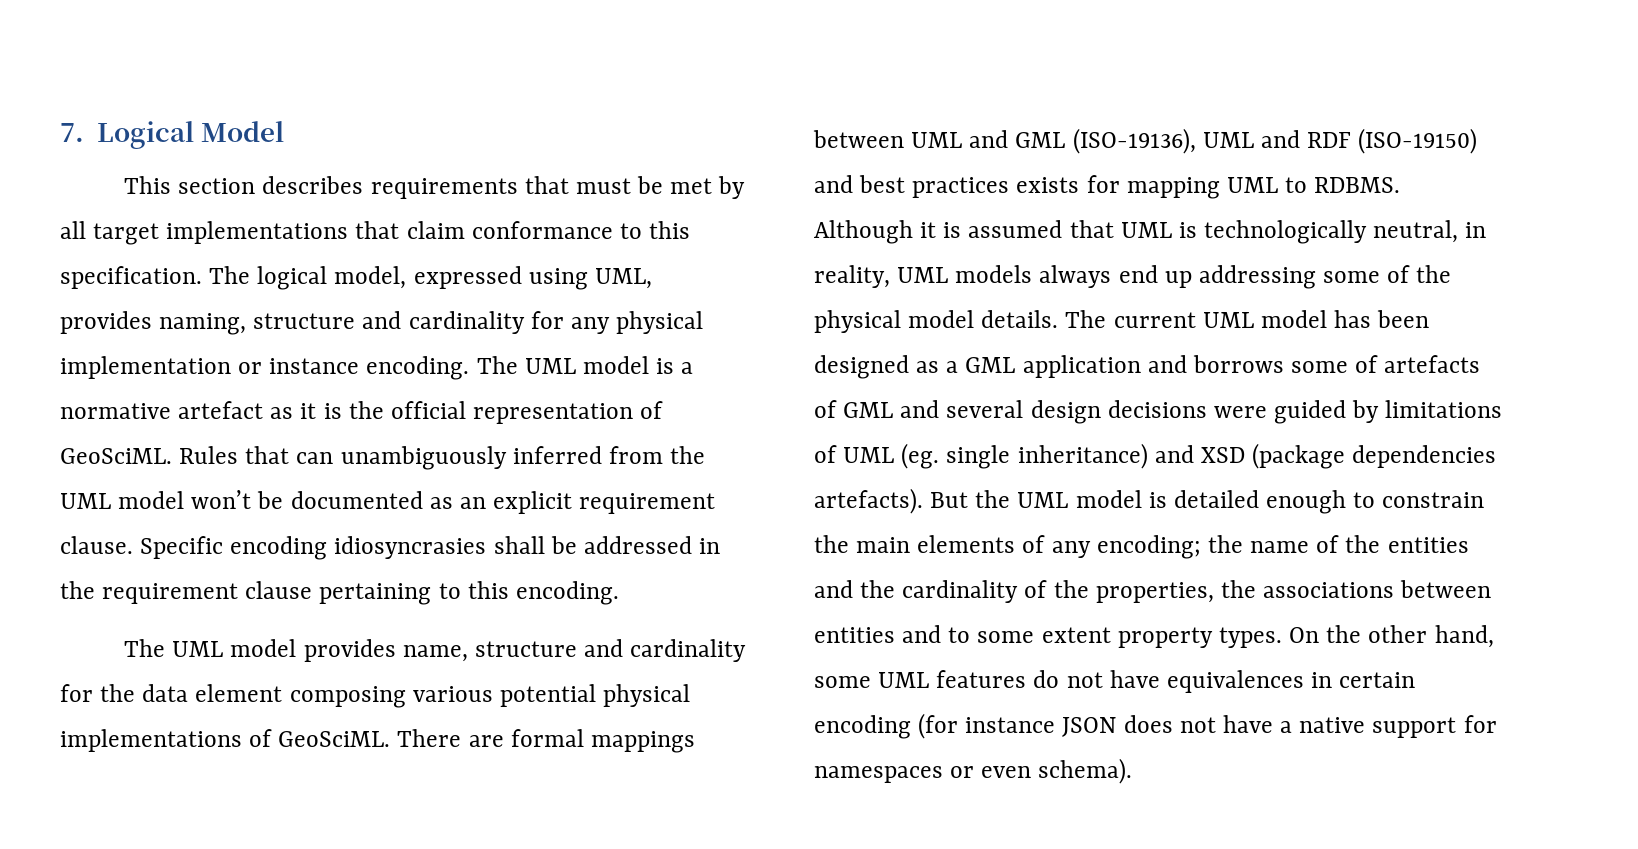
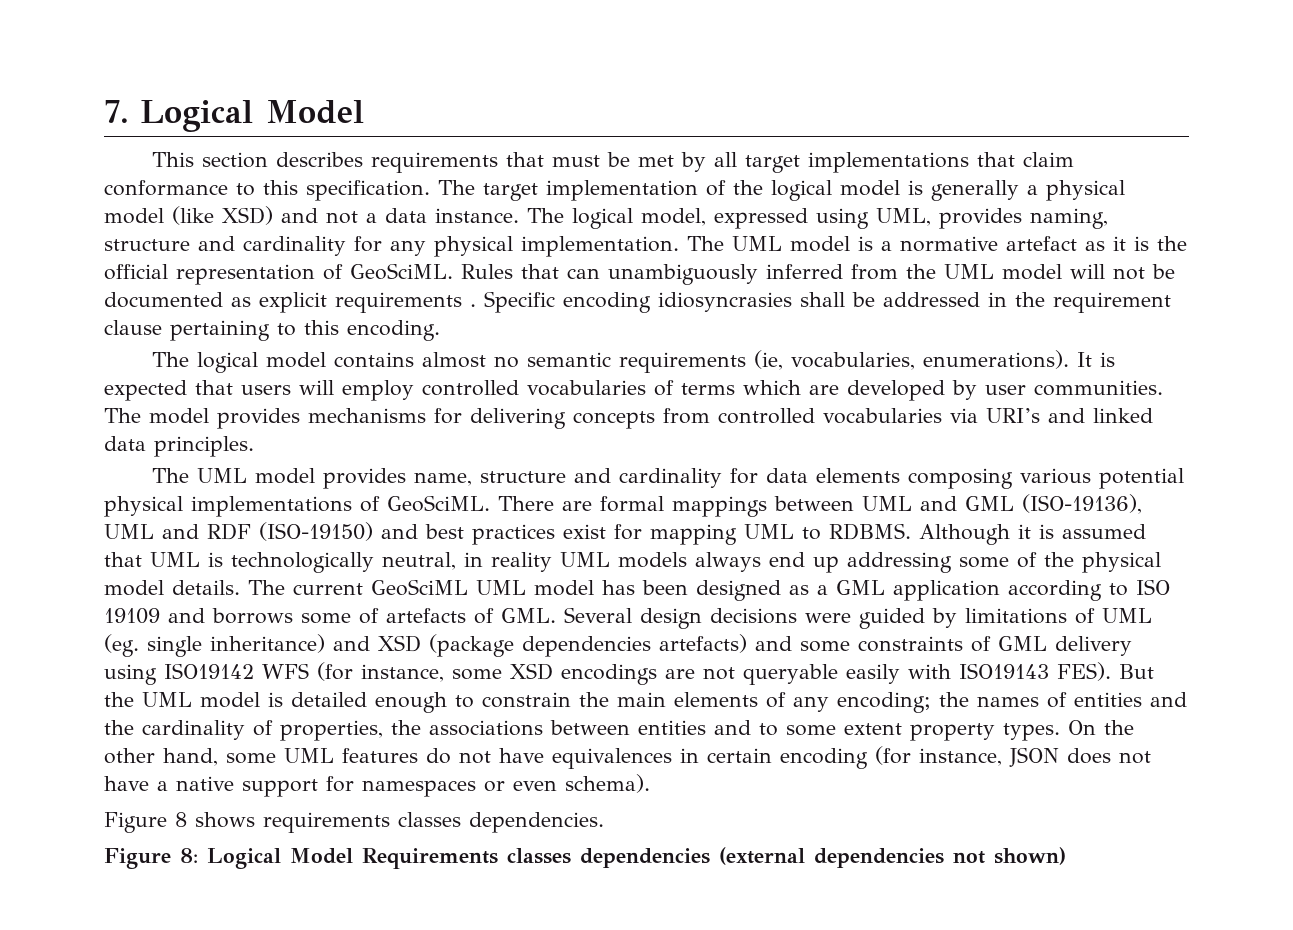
- The logical model, expressed using UML, provides naming, structure and cardinality for any physical implementation or instance encoding.
+ The target implementation of the logical model is generally a physical model (like XSD) and not a data instance. The logical model, expressed using UML, provides naming, structure and cardinality for any physical implementation.
- Rules that can unambiguously inferred from the UML model won’t be documented as an explicit requirement clause.
+ Rules that can unambiguously inferred from the UML model will not be documented as explicit requirements .
+ The logical model contains almost no semantic requirements (ie, vocabularies, enumerations). It is expected that users will employ controlled vocabularies of terms which are developed by user communities. The model provides mechanisms for delivering concepts from controlled vocabularies via URI’s and linked data principles.
- The UML model provides name, structure and cardinality for the data element composing various potential physical implementations of GeoSciML.
+ The UML model provides name, structure and cardinality for data elements composing various potential physical implementations of GeoSciML.
- There are formal mappings between UML and GML (ISO-19136), UML and RDF (ISO-19150) and best practices exists for mapping UML to RDBMS.
+ There are formal mappings between UML and GML (ISO-19136), UML and RDF (ISO-19150) and best practices exist for mapping UML to RDBMS.
- Although it is assumed that UML is technologically neutral, in reality, UML models always end up addressing some of the physical model details.
+ Although it is assumed that UML is technologically neutral, in reality UML models always end up addressing some of the physical model details.
- The current UML model has been designed as a GML application and borrows some of artefacts of GML and several design decisions were guided by limitations of UML (eg. single inheritance) and XSD (package dependencies artefacts).
+ The current GeoSciML UML model has been designed as a GML application according to ISO 19109 and borrows some of artefacts of GML. Several design decisions were guided by limitations of UML (eg. single inheritance) and XSD (package dependencies artefacts) and some constraints of GML delivery using ISO19142 WFS (for instance, some XSD encodings are not queryable easily with ISO19143 FES).
- But the UML model is detailed enough to constrain the main elements of any encoding; the name of the entities and the cardinality of the properties, the associations between entities and to some extent property types.
+ But the UML model is detailed enough to constrain the main elements of any encoding; the names of entities and the cardinality of properties, the associations between entities and to some extent property types.
- On the other hand, some UML features do not have equivalences in certain encoding (for instance JSON does not have a native support for namespaces or even schema).
+ On the other hand, some UML features do not have equivalences in certain encoding (for instance, JSON does not have a native support for namespaces or even schema).
+ Figure 8 shows requirements classes dependencies.
+ Figure 8: Logical Model Requirements classes dependencies (external dependencies not shown)

